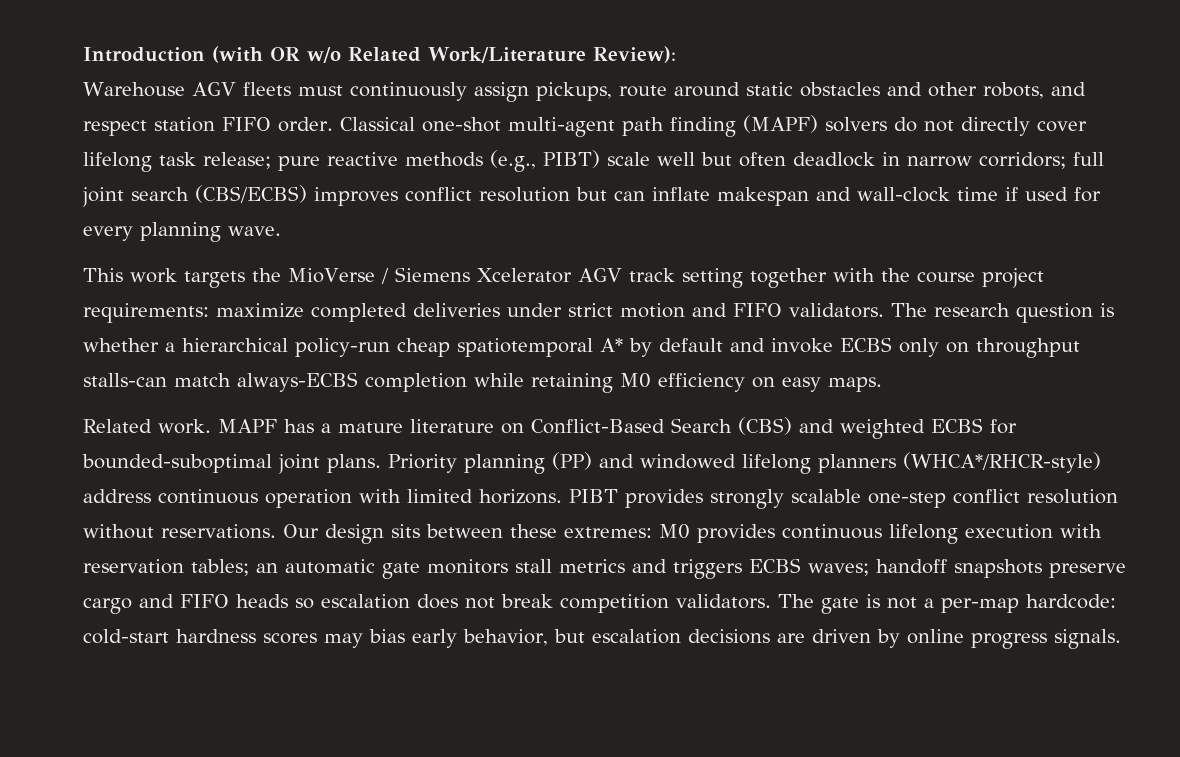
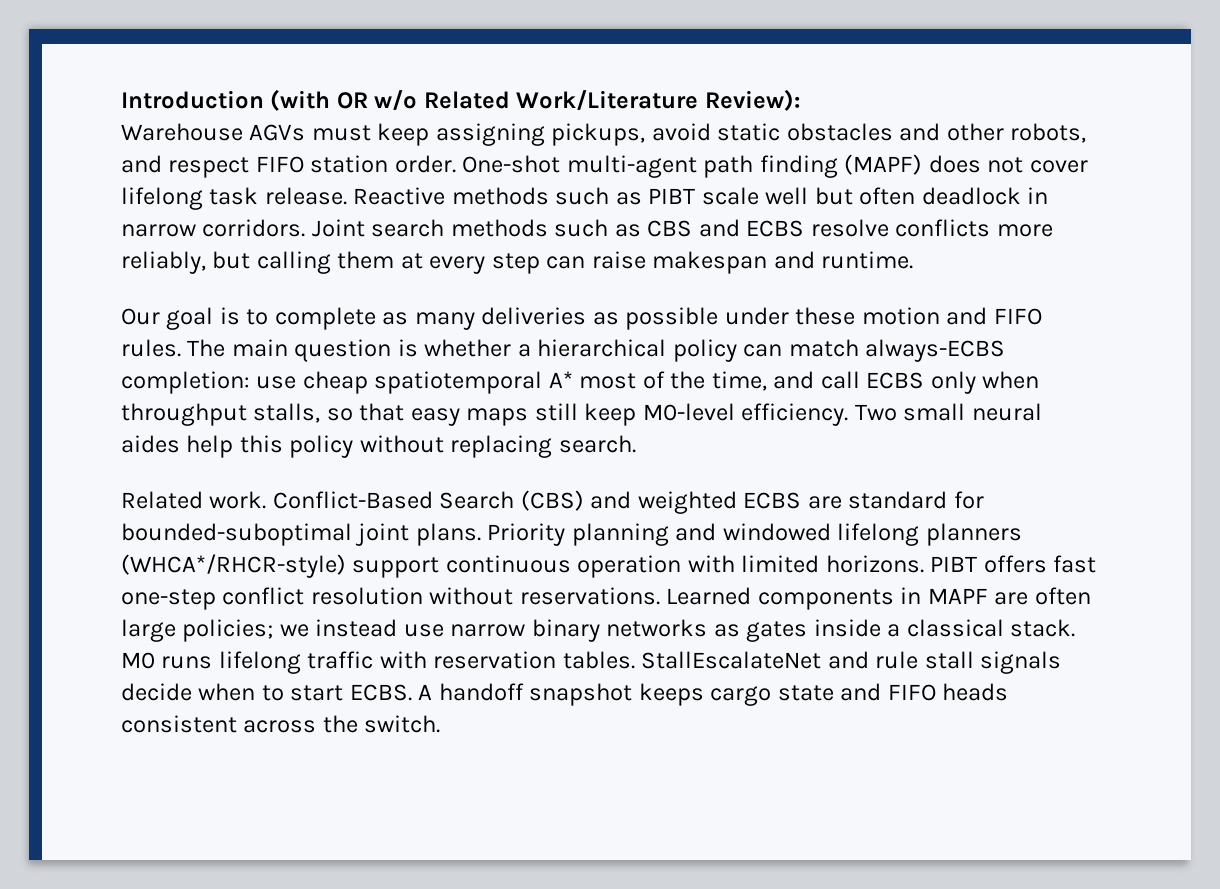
- Warehouse AGV fleets must continuously assign pickups, route around static obstacles and other robots, and respect station FIFO order. Classical one-shot multi-agent path finding (MAPF) solvers do not directly cover lifelong task release; pure reactive methods (e.g., PIBT) scale well but often deadlock in narrow corridors; full joint search (CBS/ECBS) improves conflict resolution but can inflate makespan and wall-clock time if used for every planning wave.
- This work targets the MioVerse / Siemens Xcelerator AGV track setting together with the course project requirements: maximize completed deliveries under strict motion and FIFO validators. The research question is whether a hierarchical policy-run cheap spatiotemporal A* by default and invoke ECBS only on throughput stalls-can match always-ECBS completion while retaining M0 efficiency on easy maps.
- Related work. MAPF has a mature literature on Conflict-Based Search (CBS) and weighted ECBS for bounded-suboptimal joint plans.
+ Warehouse AGVs must keep assigning pickups, avoid static obstacles and other robots, and respect FIFO station order. One-shot multi-agent path finding (MAPF) does not cover lifelong task release. Reactive methods such as PIBT scale well but often deadlock in narrow corridors. Joint search methods such as CBS and ECBS resolve conflicts more reliably, but calling them at every step can raise makespan and runtime.
+ Our goal is to complete as many deliveries as possible under these motion and FIFO rules. The main question is whether a hierarchical policy can match always-ECBS completion: use cheap spatiotemporal A* most of the time, and call ECBS only when throughput stalls, so that easy maps still keep M0-level efficiency. Two small neural aides help this policy without replacing search.
+ Related work. Conflict-Based Search (CBS) and weighted ECBS are standard for bounded-suboptimal joint plans.
- Priority planning (PP) and windowed lifelong planners (WHCA*/RHCR-style) address continuous operation with limited horizons.
+ Priority planning and windowed lifelong planners (WHCA*/RHCR-style) support continuous operation with limited horizons.
- PIBT provides strongly scalable one-step conflict resolution without reservations.
+ PIBT offers fast one-step conflict resolution without reservations.
- Our design sits between these extremes: M0 provides continuous lifelong execution with reservation tables; an automatic gate monitors stall metrics and triggers ECBS waves; handoff snapshots preserve cargo and FIFO heads so escalation does not break competition validators. The gate is not a per-map hardcode: cold-start hardness scores may bias early behavior, but escalation decisions are driven by online progress signals.
+ Learned components in MAPF are often large policies; we instead use narrow binary networks as gates inside a classical stack. M0 runs lifelong traffic with reservation tables. StallEscalateNet and rule stall signals decide when to start ECBS. A handoff snapshot keeps cargo state and FIFO heads consistent across the switch.

